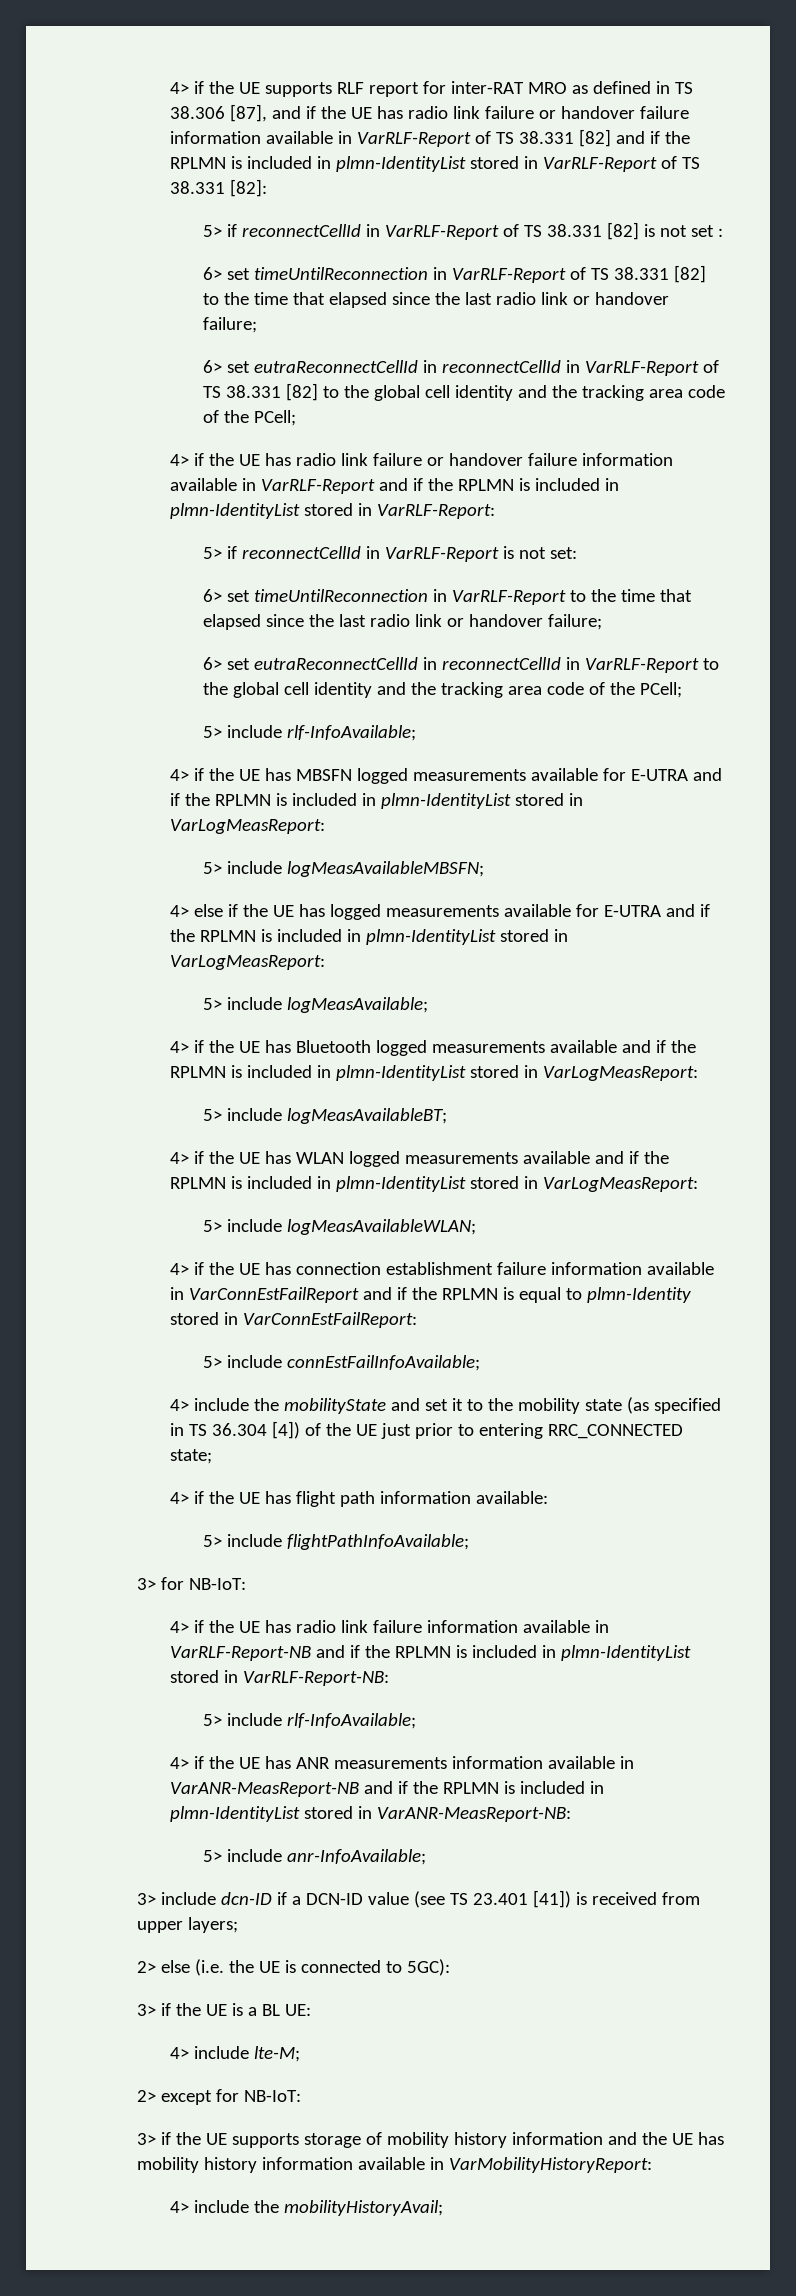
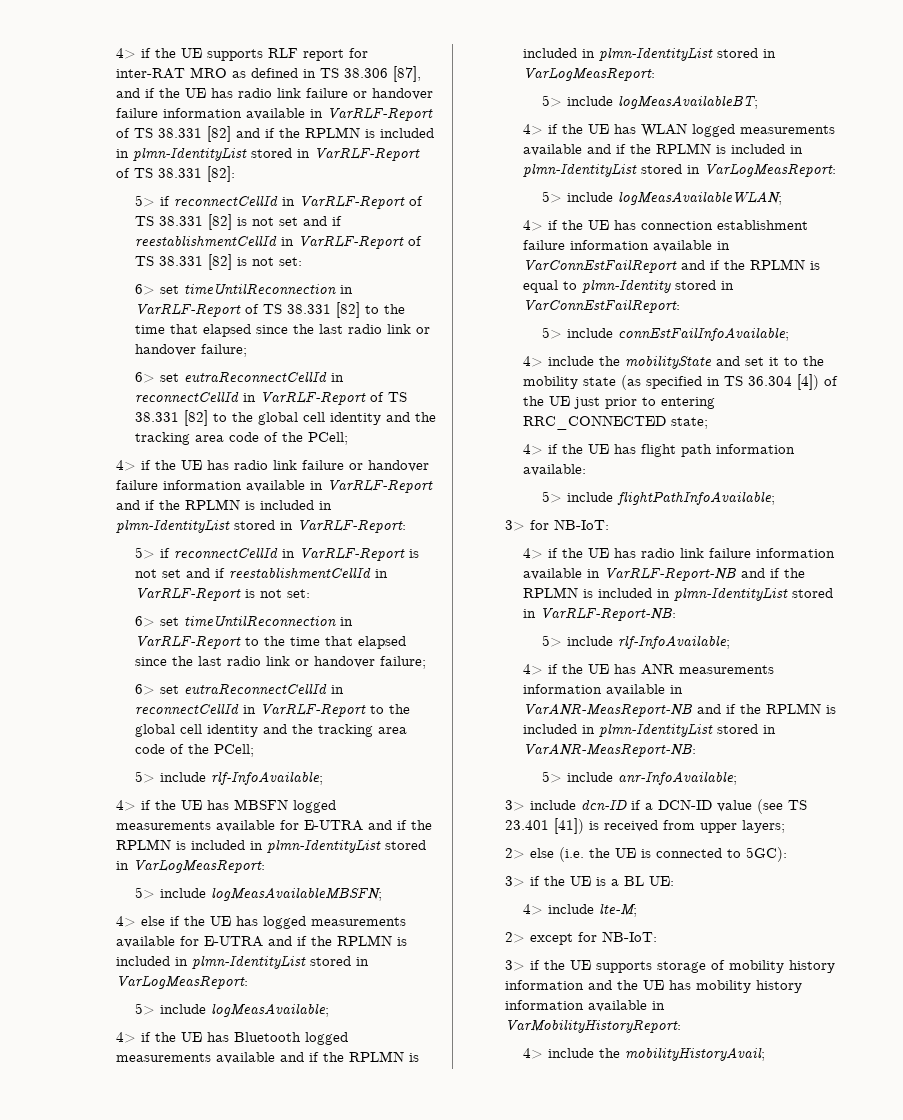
- 5> if reconnectCellId in VarRLF-Report of TS 38.331 [82] is not set :
+ 5> if reconnectCellId in VarRLF-Report of TS 38.331 [82] is not set and if reestablishmentCellId in VarRLF-Report of TS 38.331 [82] is not set:
- 5> if reconnectCellId in VarRLF-Report is not set:
+ 5> if reconnectCellId in VarRLF-Report is not set and if reestablishmentCellId in VarRLF-Report is not set:

